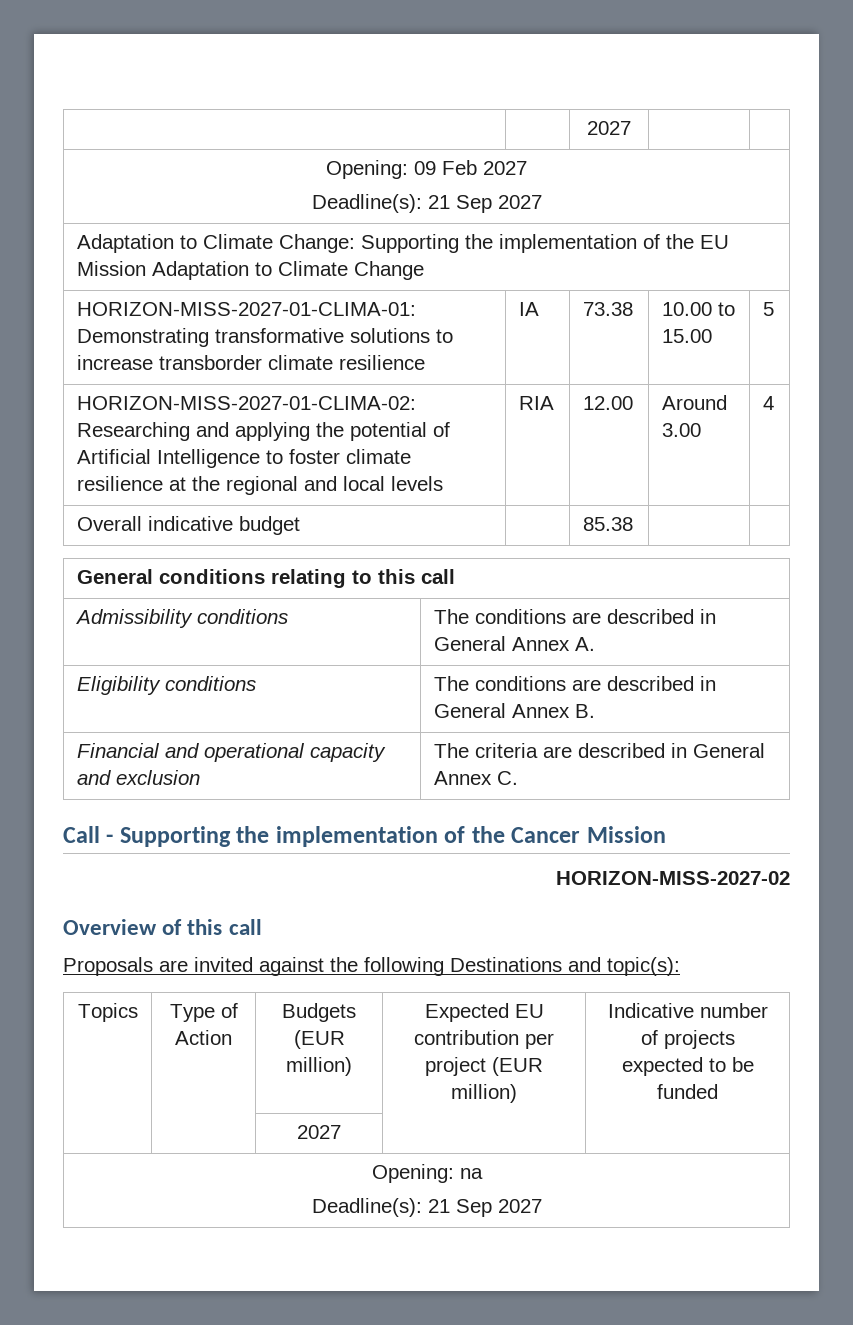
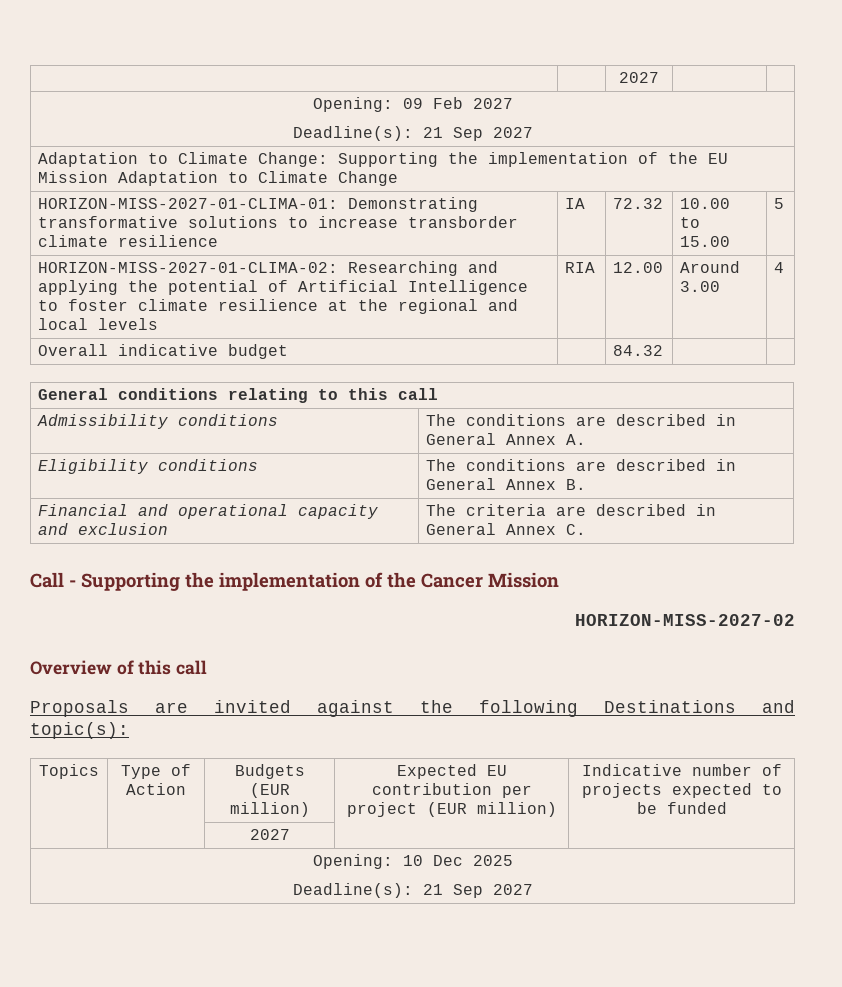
- HORIZON-MISS-2027-01-CLIMA-01: Demonstrating transformative solutions to increase transborder climate resilience | IA | 73.38 | 10.00 to 15.00 | 5
+ HORIZON-MISS-2027-01-CLIMA-01: Demonstrating transformative solutions to increase transborder climate resilience | IA | 72.32 | 10.00 to 15.00 | 5
- Overall indicative budget | | 85.38 | |
+ Overall indicative budget | | 84.32 | |
- Opening: na
+ Opening: 10 Dec 2025

